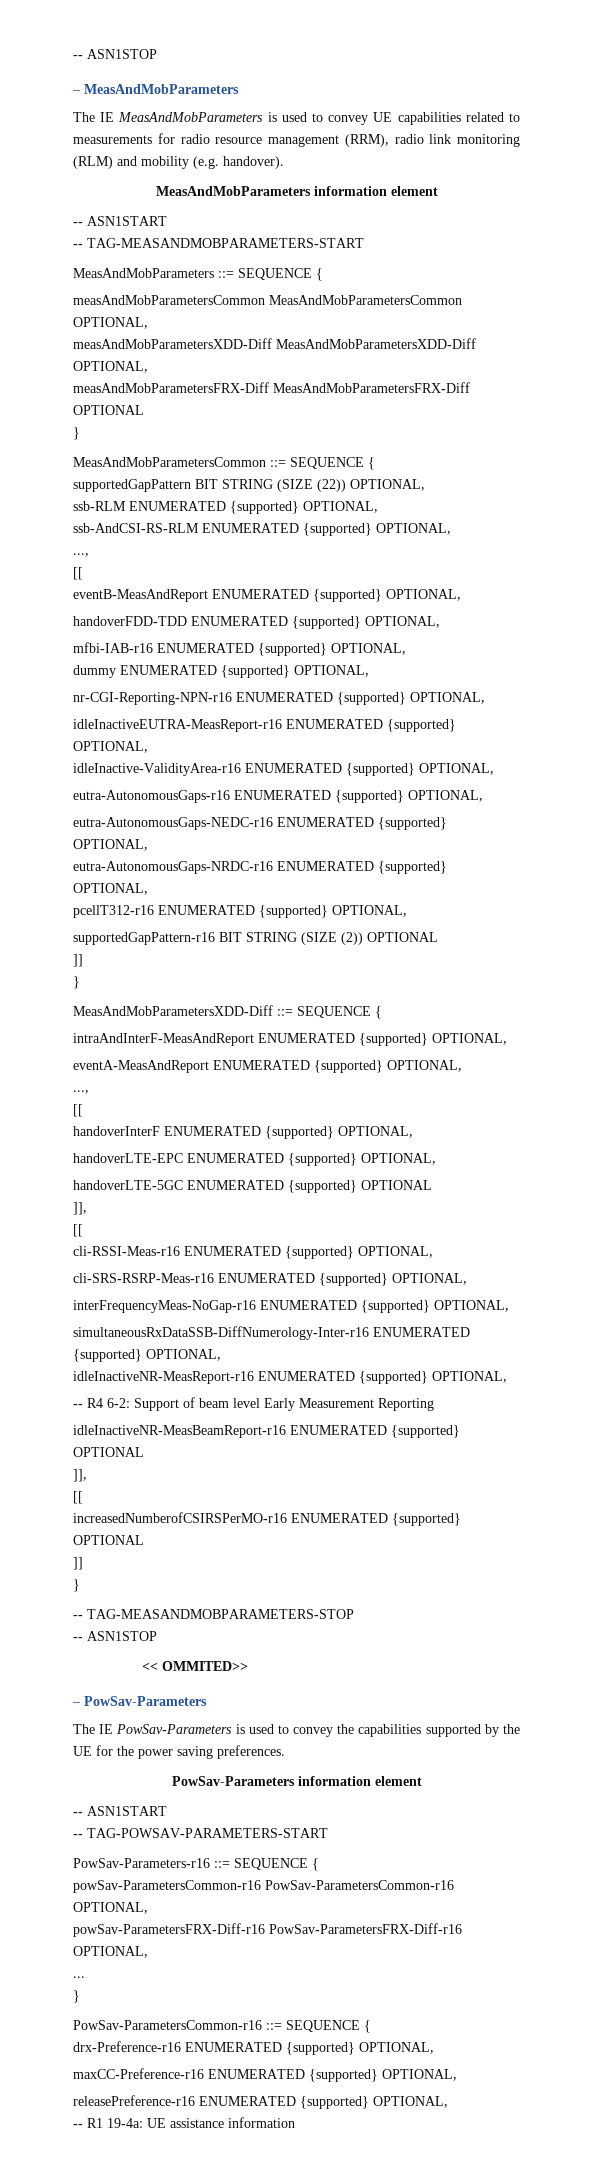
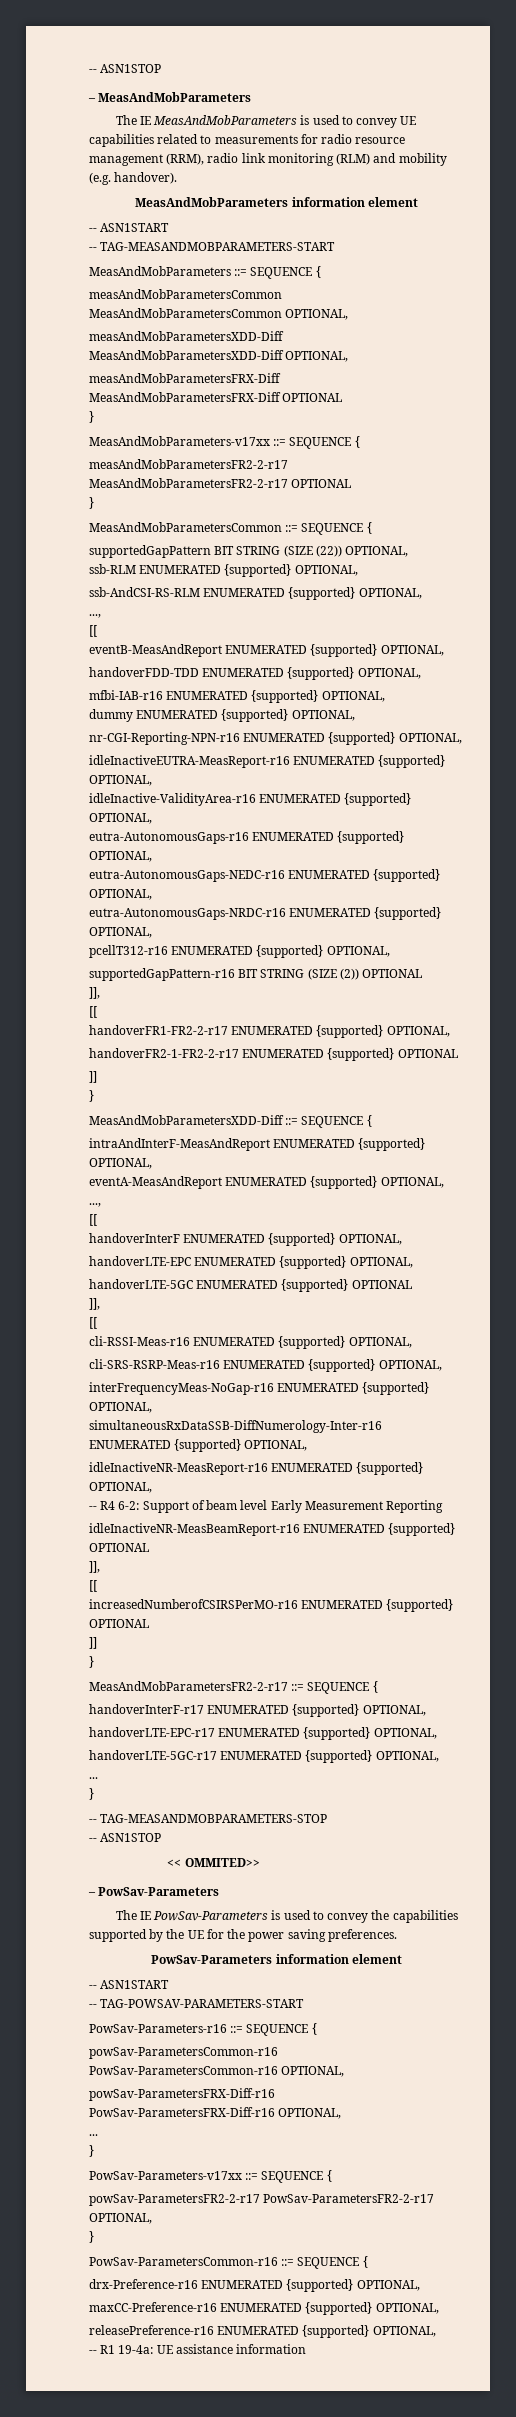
+ MeasAndMobParameters-v17xx ::= SEQUENCE {
+ measAndMobParametersFR2-2-r17 MeasAndMobParametersFR2-2-r17 OPTIONAL
+ }
  supportedGapPattern-r16 BIT STRING (SIZE (2)) OPTIONAL
+ ]],
+ [[
+ handoverFR1-FR2-2-r17 ENUMERATED {supported} OPTIONAL,
+ handoverFR2-1-FR2-2-r17 ENUMERATED {supported} OPTIONAL
+ MeasAndMobParametersFR2-2-r17 ::= SEQUENCE {
+ handoverInterF-r17 ENUMERATED {supported} OPTIONAL,
+ handoverLTE-EPC-r17 ENUMERATED {supported} OPTIONAL,
+ handoverLTE-5GC-r17 ENUMERATED {supported} OPTIONAL,
+ ...
+ }
+ PowSav-Parameters-v17xx ::= SEQUENCE {
+ powSav-ParametersFR2-2-r17 PowSav-ParametersFR2-2-r17 OPTIONAL,
+ }

